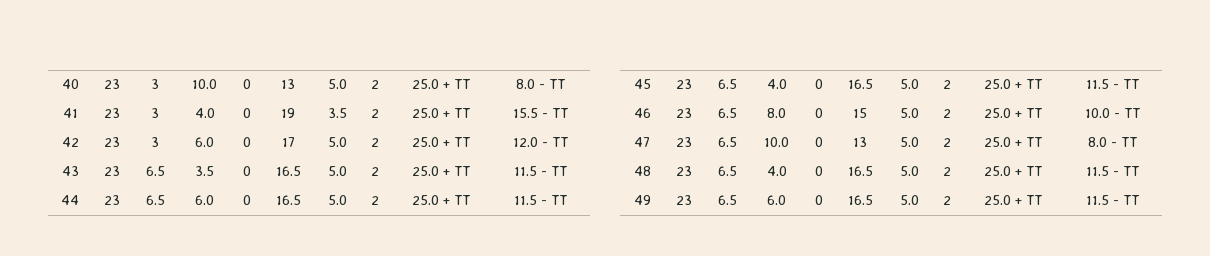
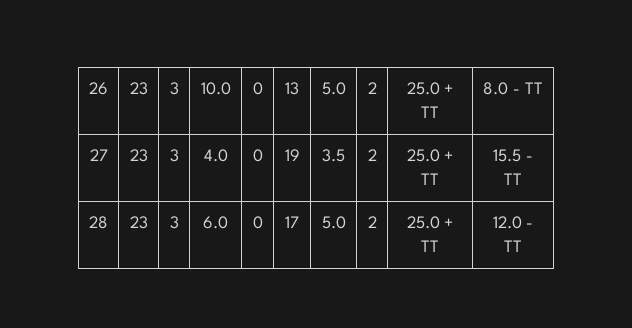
- 40 | 23 | 3 | 10.0 | 0 | 13 | 5.0 | 2 | 25.0 + TT | 8.0 - TT
+ 26 | 23 | 3 | 10.0 | 0 | 13 | 5.0 | 2 | 25.0 + TT | 8.0 - TT
- 41 | 23 | 3 | 4.0 | 0 | 19 | 3.5 | 2 | 25.0 + TT | 15.5 - TT
+ 27 | 23 | 3 | 4.0 | 0 | 19 | 3.5 | 2 | 25.0 + TT | 15.5 - TT
- 42 | 23 | 3 | 6.0 | 0 | 17 | 5.0 | 2 | 25.0 + TT | 12.0 - TT
+ 28 | 23 | 3 | 6.0 | 0 | 17 | 5.0 | 2 | 25.0 + TT | 12.0 - TT
- 43 | 23 | 6.5 | 3.5 | 0 | 16.5 | 5.0 | 2 | 25.0 + TT | 11.5 - TT
- 44 | 23 | 6.5 | 6.0 | 0 | 16.5 | 5.0 | 2 | 25.0 + TT | 11.5 - TT
- 45 | 23 | 6.5 | 4.0 | 0 | 16.5 | 5.0 | 2 | 25.0 + TT | 11.5 - TT
- 46 | 23 | 6.5 | 8.0 | 0 | 15 | 5.0 | 2 | 25.0 + TT | 10.0 - TT
- 47 | 23 | 6.5 | 10.0 | 0 | 13 | 5.0 | 2 | 25.0 + TT | 8.0 - TT
- 48 | 23 | 6.5 | 4.0 | 0 | 16.5 | 5.0 | 2 | 25.0 + TT | 11.5 - TT
- 49 | 23 | 6.5 | 6.0 | 0 | 16.5 | 5.0 | 2 | 25.0 + TT | 11.5 - TT

